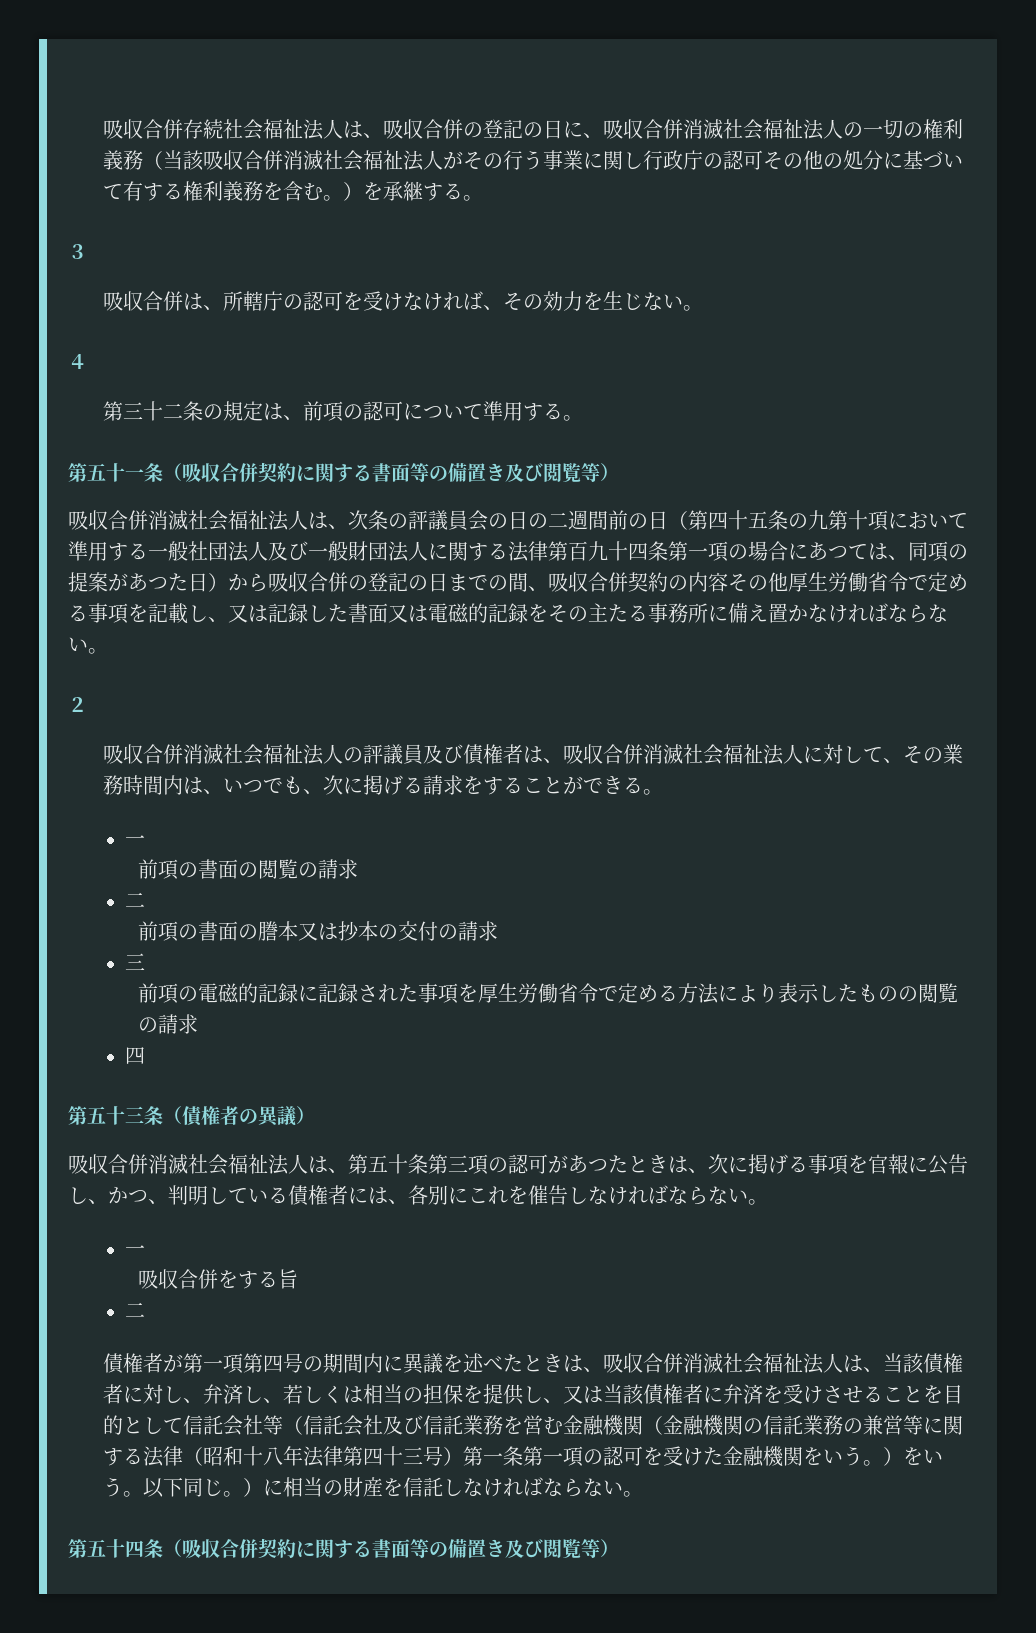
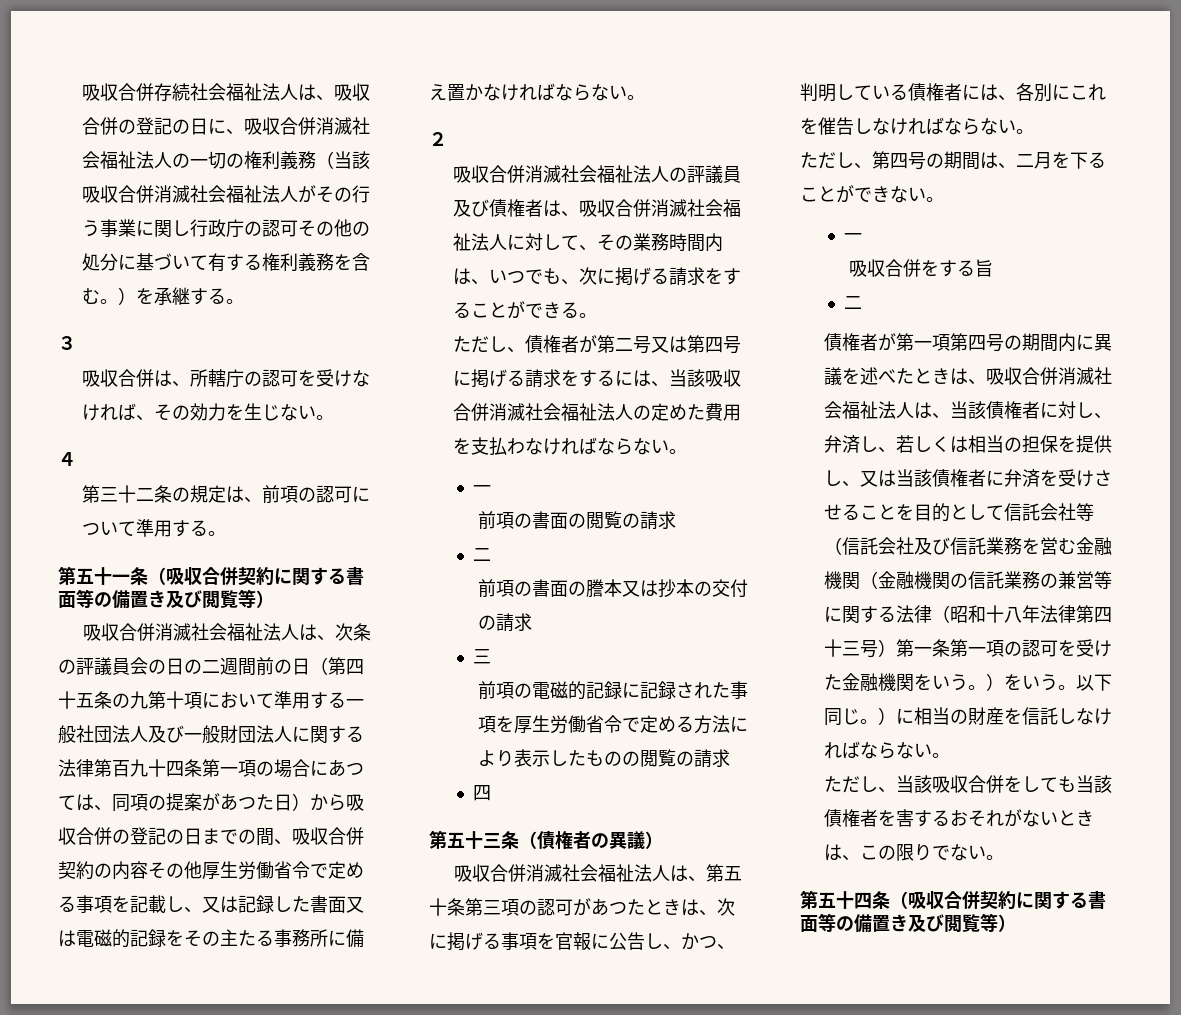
+ ただし、債権者が第二号又は第四号に掲げる請求をするには、当該吸収合併消滅社会福祉法人の定めた費用を支払わなければならない。
+ ただし、第四号の期間は、二月を下ることができない。
+ ただし、当該吸収合併をしても当該債権者を害するおそれがないときは、この限りでない。

